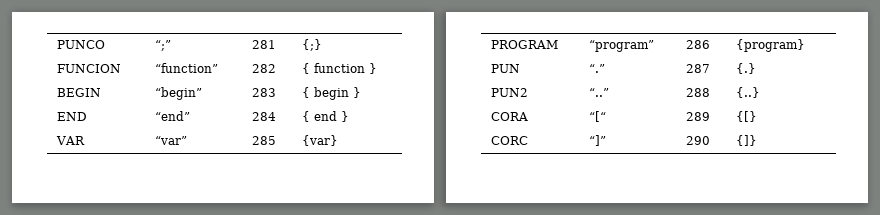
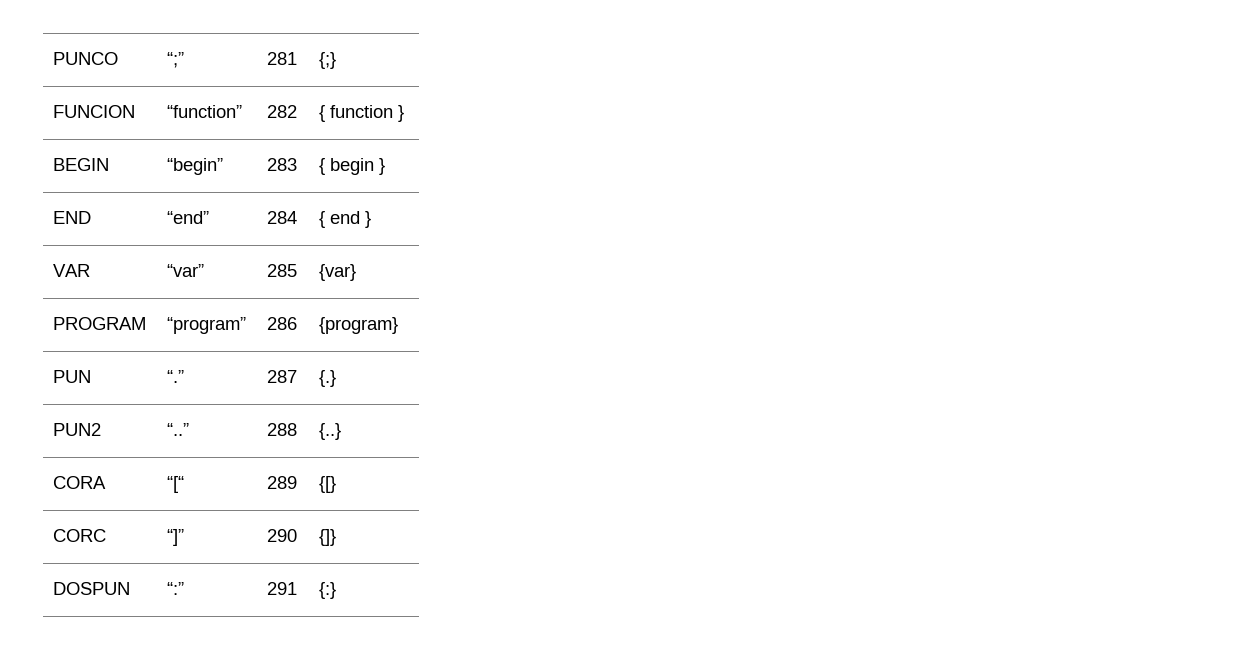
+ DOSPUN | “:” | 291 | {:}

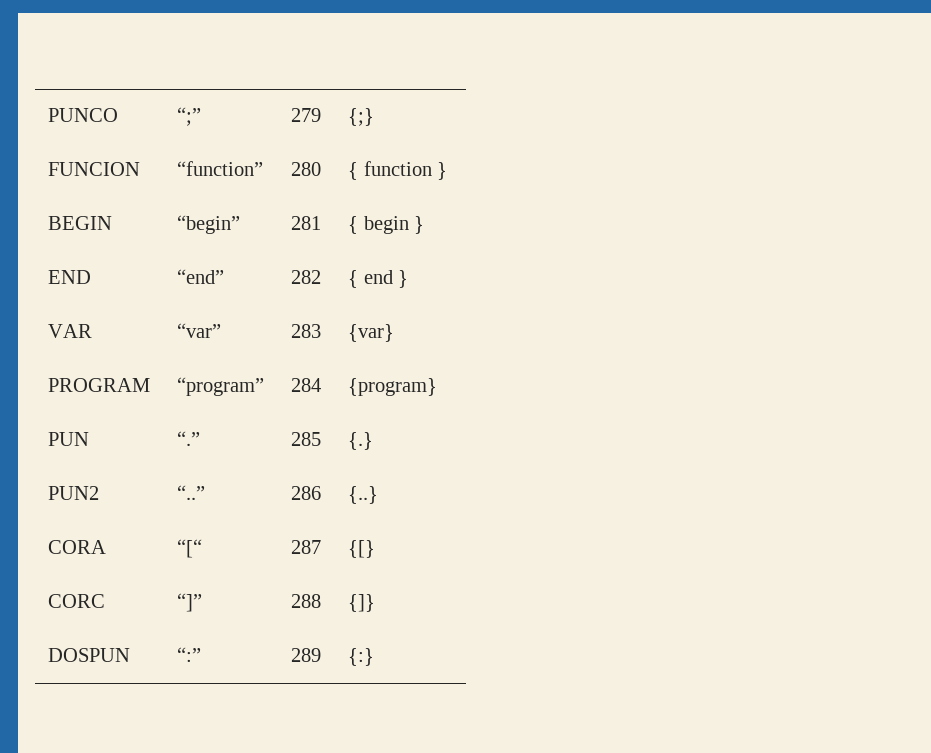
- PUNCO | “;” | 281 | {;}
+ PUNCO | “;” | 279 | {;}
- FUNCION | “function” | 282 | { function }
+ FUNCION | “function” | 280 | { function }
- BEGIN | “begin” | 283 | { begin }
+ BEGIN | “begin” | 281 | { begin }
- END | “end” | 284 | { end }
+ END | “end” | 282 | { end }
- VAR | “var” | 285 | {var}
+ VAR | “var” | 283 | {var}
- PROGRAM | “program” | 286 | {program}
+ PROGRAM | “program” | 284 | {program}
- PUN | “.” | 287 | {.}
+ PUN | “.” | 285 | {.}
- PUN2 | “..” | 288 | {..}
+ PUN2 | “..” | 286 | {..}
- CORA | “[“ | 289 | {[}
+ CORA | “[“ | 287 | {[}
- CORC | “]” | 290 | {]}
+ CORC | “]” | 288 | {]}
- DOSPUN | “:” | 291 | {:}
+ DOSPUN | “:” | 289 | {:}

